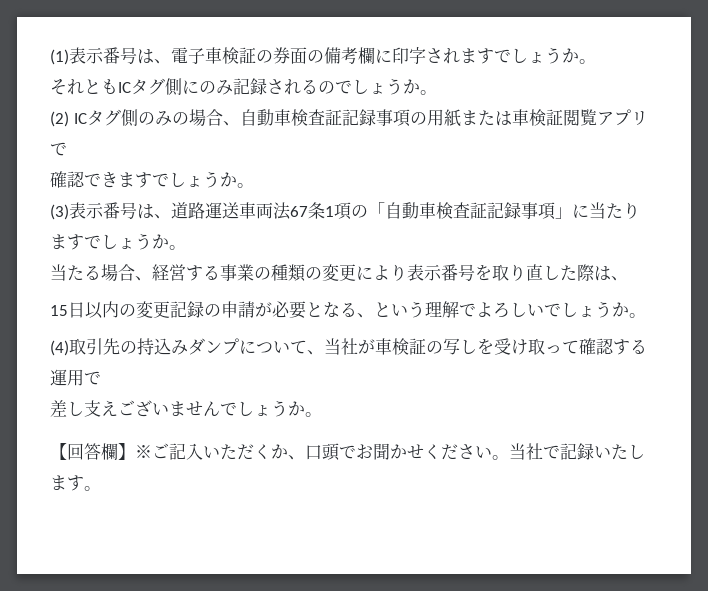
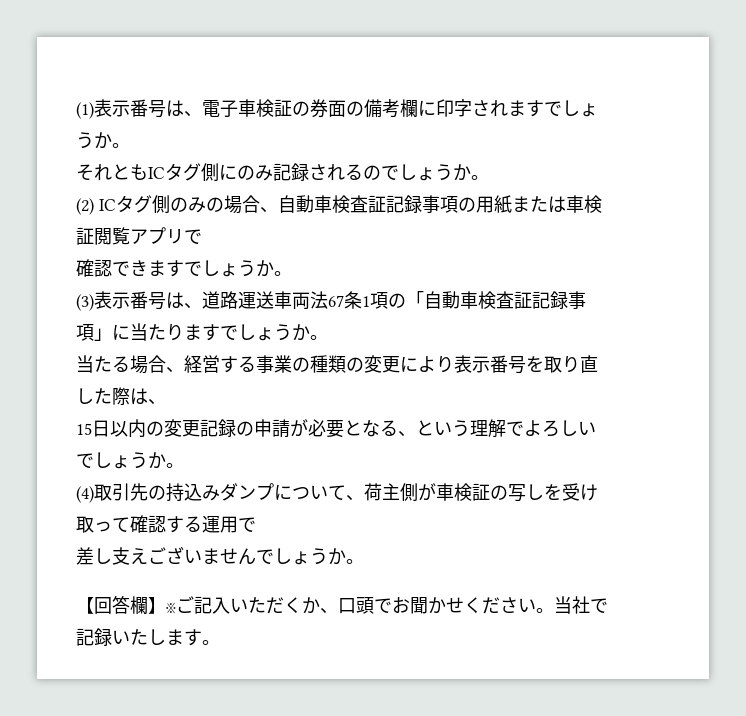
- (4)取引先の持込みダンプについて、当社が車検証の写しを受け取って確認する運用で
+ (4)取引先の持込みダンプについて、荷主側が車検証の写しを受け取って確認する運用で

